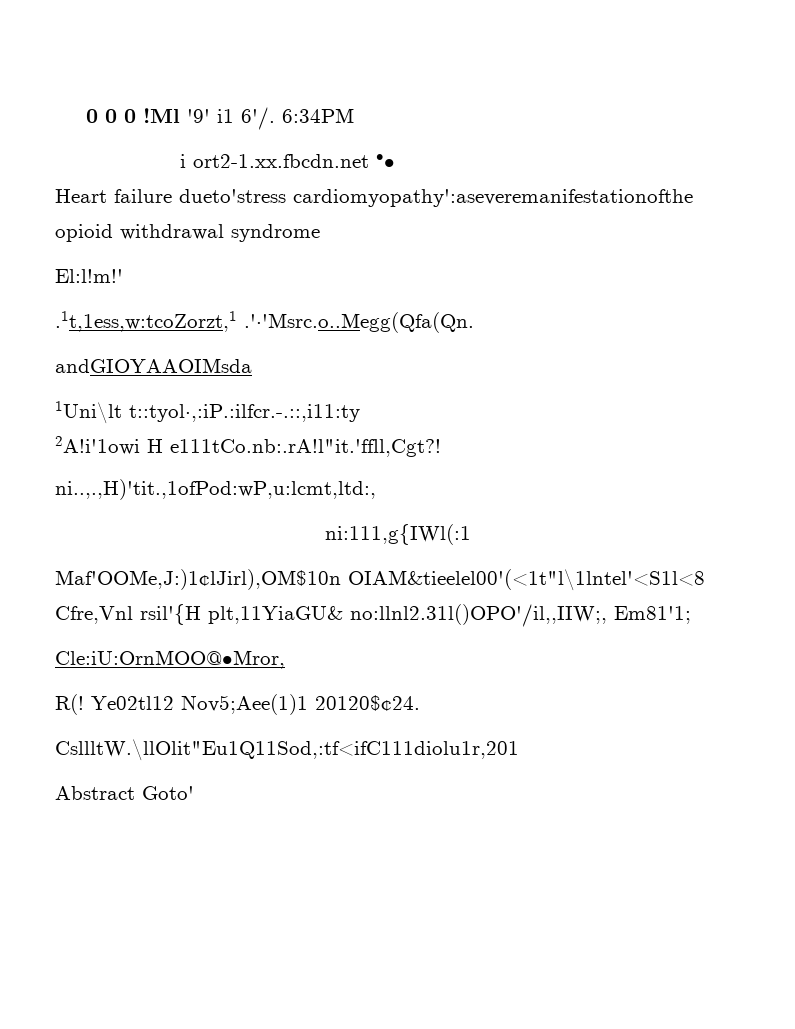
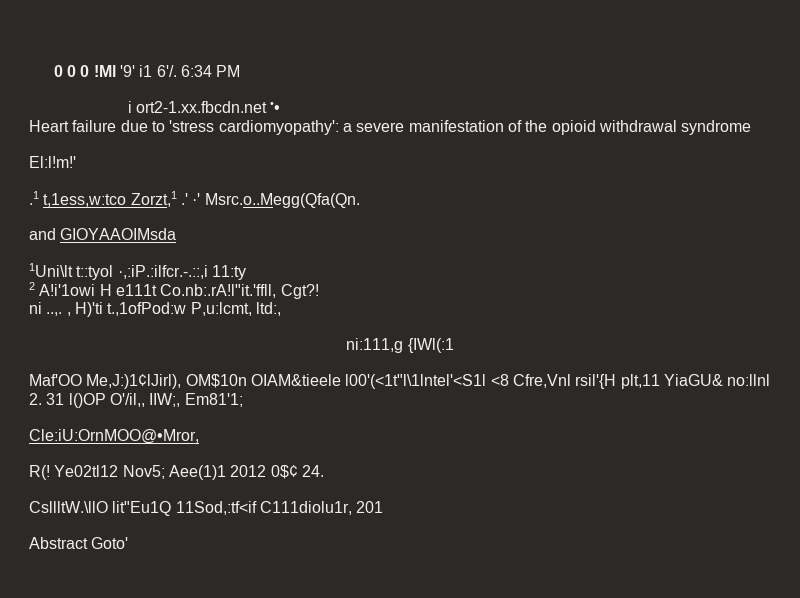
- 6:34PM
+ 6:34 PM
- Heart failure dueto'stress cardiomyopathy':aseveremanifestationofthe opioid withdrawal syndrome
+ Heart failure due to 'stress cardiomyopathy': a severe manifestation of the opioid withdrawal syndrome
  El:l!m!'
- .1t,1ess,w:tcoZorzt,1 .'·'Msrc.o..Megg(Qfa(Qn.
- andGIOYAAOIMsda
- 1Uni\lt t::tyol·,:iP.:ilfcr.-.::,i11:ty
- 2A!i'1owi H e111tCo.nb:.rA!l"it.'ffll,Cgt?!
- ni..,.,H)'tit.,1ofPod:wP,u:lcmt,ltd:,
- ni:111,g{IWl(:1
- Maf'OOMe,J:)1¢lJirl),OM$10n OIAM&tieelel00'(<1t"l\1lntel'<S1l<8 Cfre,Vnl rsil'{H plt,11YiaGU& no:llnl2.31l()OPO'/il,,IIW;, Em81'1;
+ .1 t,1ess,w:tco Zorzt,1 .' ·' Msrc.o..Megg(Qfa(Qn.
+ and GIOYAAOIMsda
+ 1Uni\lt t::tyol ·,:iP.:ilfcr.-.::,i 11:ty
+ 2 A!i'1owi H e111t Co.nb:.rA!l"it.'ffll, Cgt?!
+ ni ..,. , H)'ti t.,1ofPod:w P,u:lcmt, ltd:,
+ ni:111,g {IWl(:1
+ Maf'OO Me,J:)1¢lJirl), OM$10n OIAM&tieele l00'(<1t"l\1lntel'<S1l <8 Cfre,Vnl rsil'{H plt,11 YiaGU& no:llnl 2. 31 l()OP O'/il,, IIW;, Em81'1;
  Cle:iU:OrnMOO@•Mror,
- R(! Ye02tl12 Nov5;Aee(1)1 20120$¢24.
- CsllltW.\llOlit"Eu1Q11Sod,:tf<ifC111diolu1r,201
+ R(! Ye02tl12 Nov5; Aee(1)1 2012 0$¢ 24.
+ CsllltW.\llO lit"Eu1Q 11Sod,:tf<if C111diolu1r, 201

